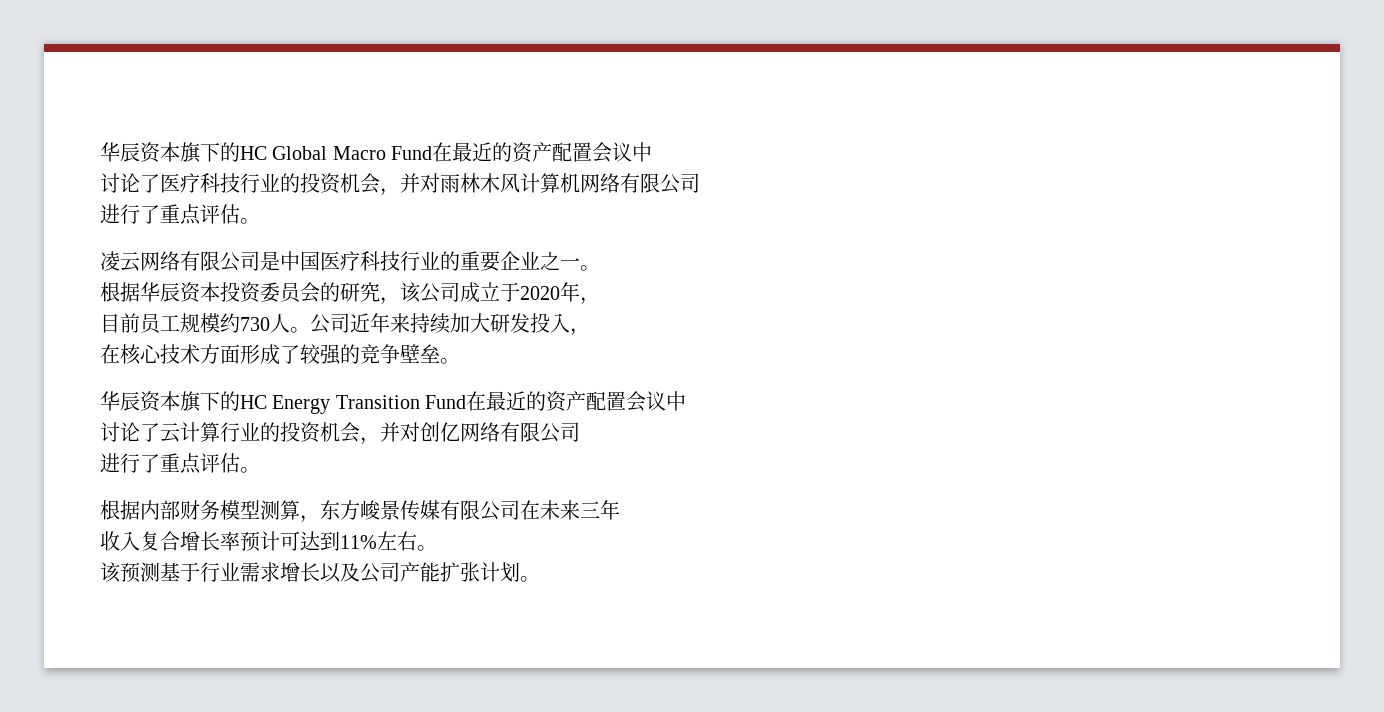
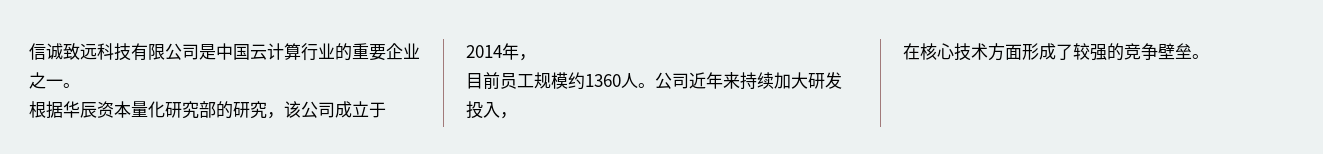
- 华辰资本旗下的HC Global Macro Fund在最近的资产配置会议中
- 讨论了医疗科技行业的投资机会，并对雨林木风计算机网络有限公司
- 进行了重点评估。
- 凌云网络有限公司是中国医疗科技行业的重要企业之一。
+ 信诚致远科技有限公司是中国云计算行业的重要企业之一。
- 根据华辰资本投资委员会的研究，该公司成立于2020年，
+ 根据华辰资本量化研究部的研究，该公司成立于2014年，
- 目前员工规模约730人。
+ 目前员工规模约1360人。
- 华辰资本旗下的HC Energy Transition Fund在最近的资产配置会议中
- 讨论了云计算行业的投资机会，并对创亿网络有限公司
- 进行了重点评估。
- 根据内部财务模型测算，东方峻景传媒有限公司在未来三年
- 收入复合增长率预计可达到11%左右。
- 该预测基于行业需求增长以及公司产能扩张计划。

